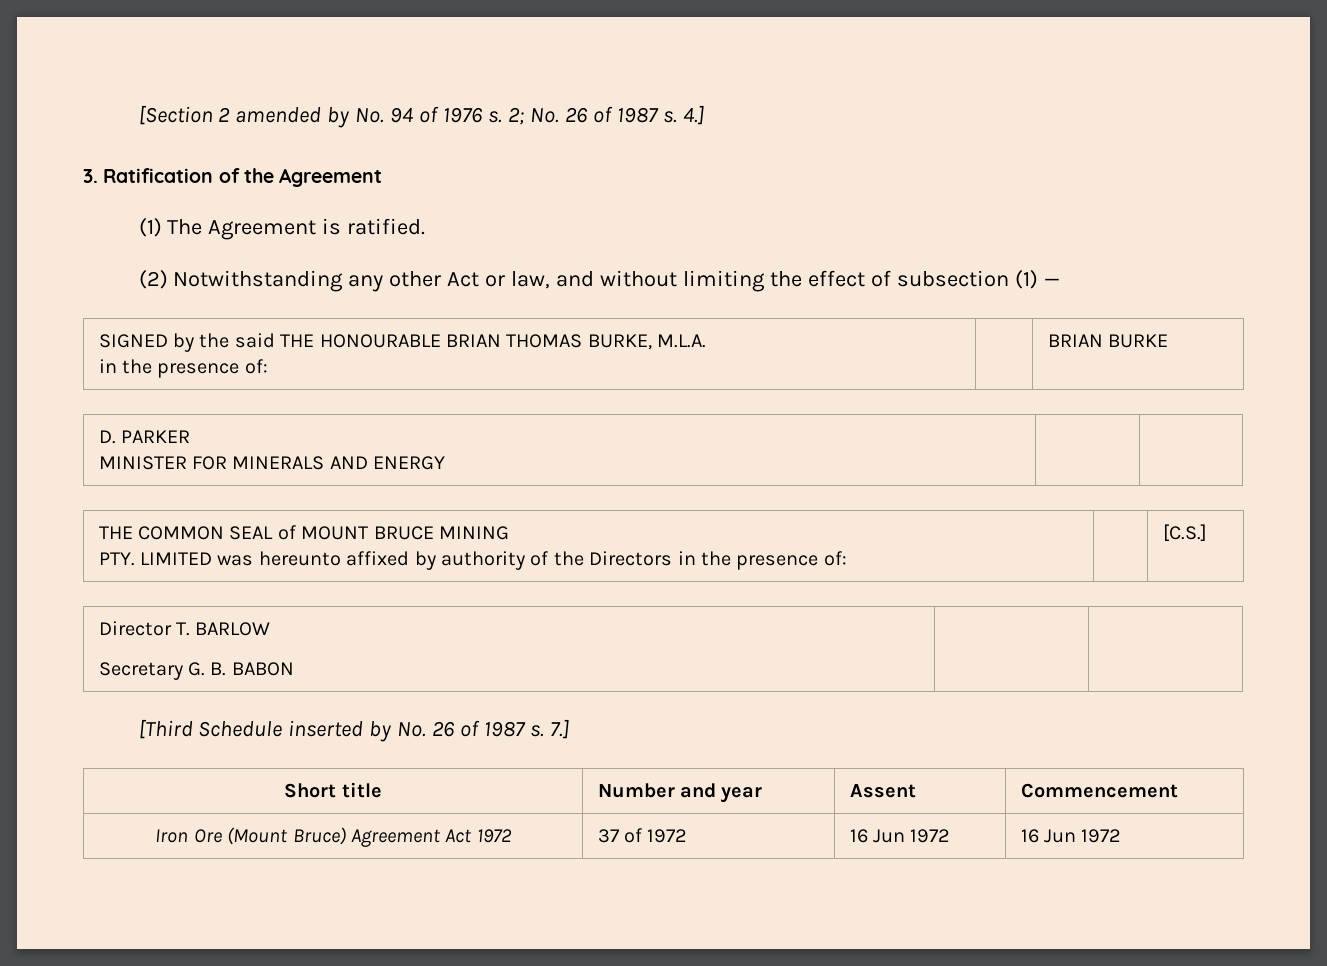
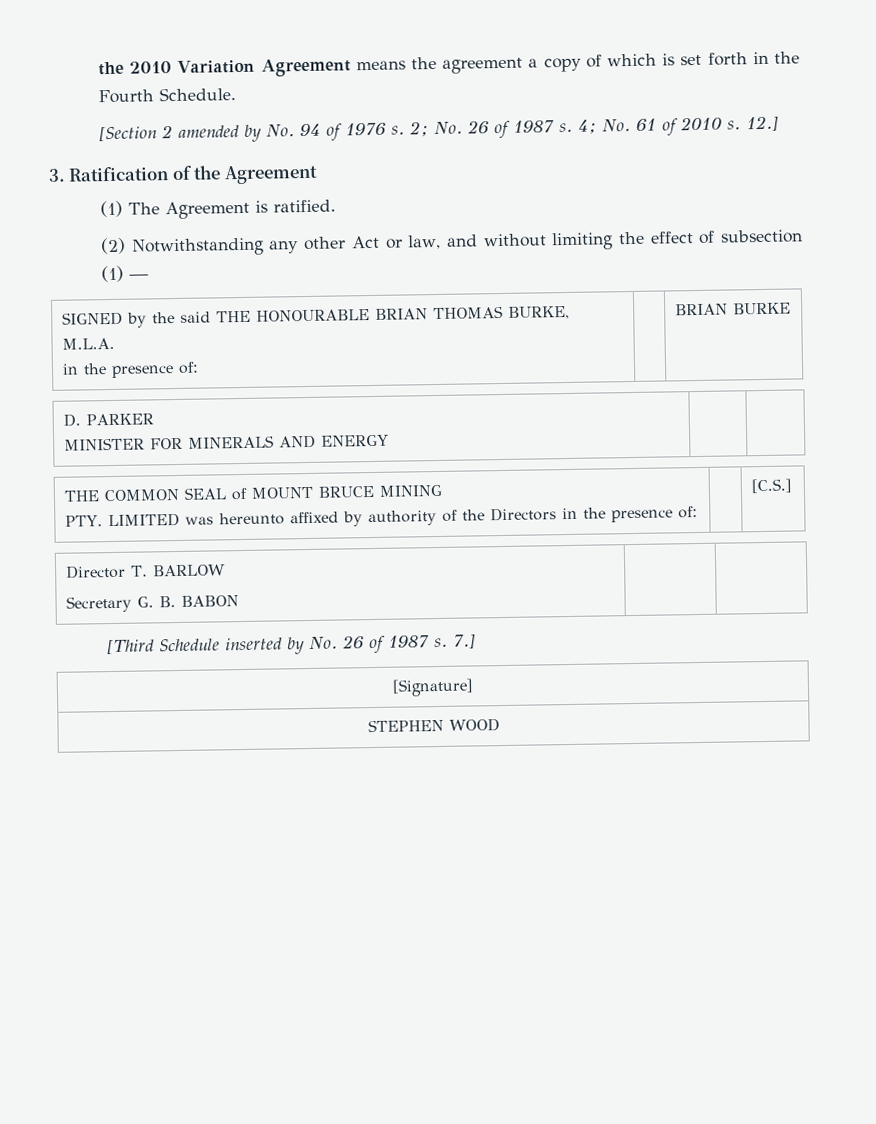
+ the 2010 Variation Agreement means the agreement a copy of which is set forth in the Fourth Schedule.
- 4.]
+ 4; No. 61 of 2010 s. 12.]
- Short title | Number and year | Assent | Commencement
- Iron Ore (Mount Bruce) Agreement Act 1972 | 37 of 1972 | 16 Jun 1972 | 16 Jun 1972
+ [Signature]
+ STEPHEN WOOD

